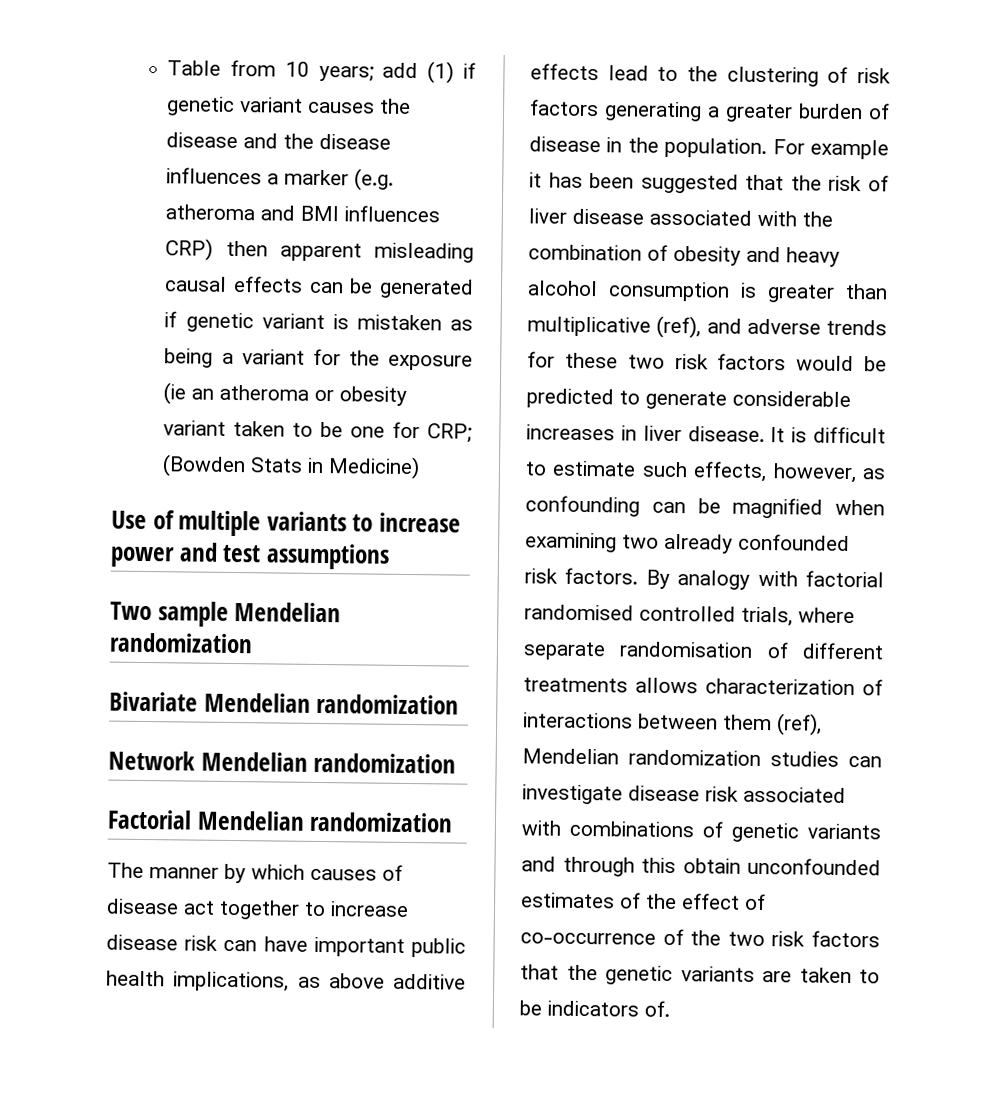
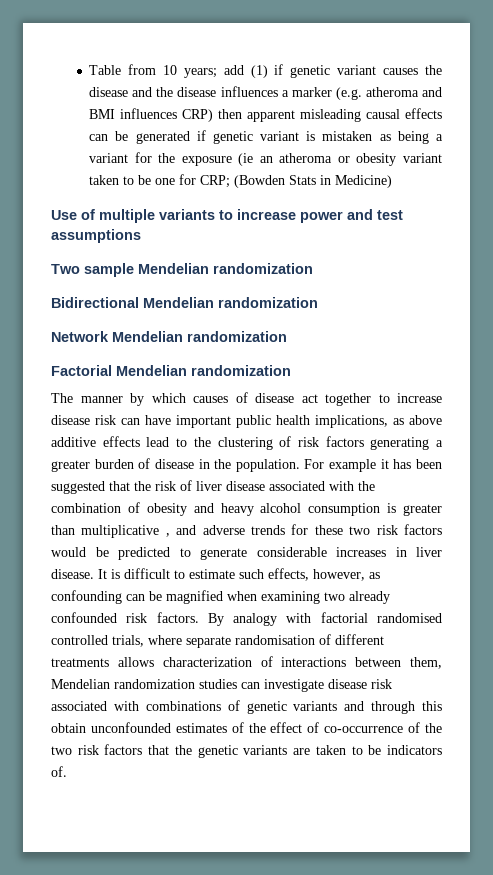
- Bivariate Mendelian randomization
+ Bidirectional Mendelian randomization
- For example it has been suggested that the risk of liver disease associated with the combination of obesity and heavy alcohol consumption is greater than multiplicative (ref), and adverse trends for these two risk factors would be predicted to generate considerable increases in liver disease.
+ For example it has been suggested that the risk of liver disease associated with the combination of obesity and heavy alcohol consumption is greater than multiplicative , and adverse trends for these two risk factors would be predicted to generate considerable increases in liver disease.
- By analogy with factorial randomised controlled trials, where separate randomisation of different treatments allows characterization of interactions between them (ref), Mendelian randomization studies can investigate disease risk associated with combinations of genetic variants and through this obtain unconfounded estimates of the effect of co-occurrence of the two risk factors that the genetic variants are taken to be indicators of.
+ By analogy with factorial randomised controlled trials, where separate randomisation of different treatments allows characterization of interactions between them, Mendelian randomization studies can investigate disease risk associated with combinations of genetic variants and through this obtain unconfounded estimates of the effect of co-occurrence of the two risk factors that the genetic variants are taken to be indicators of.

